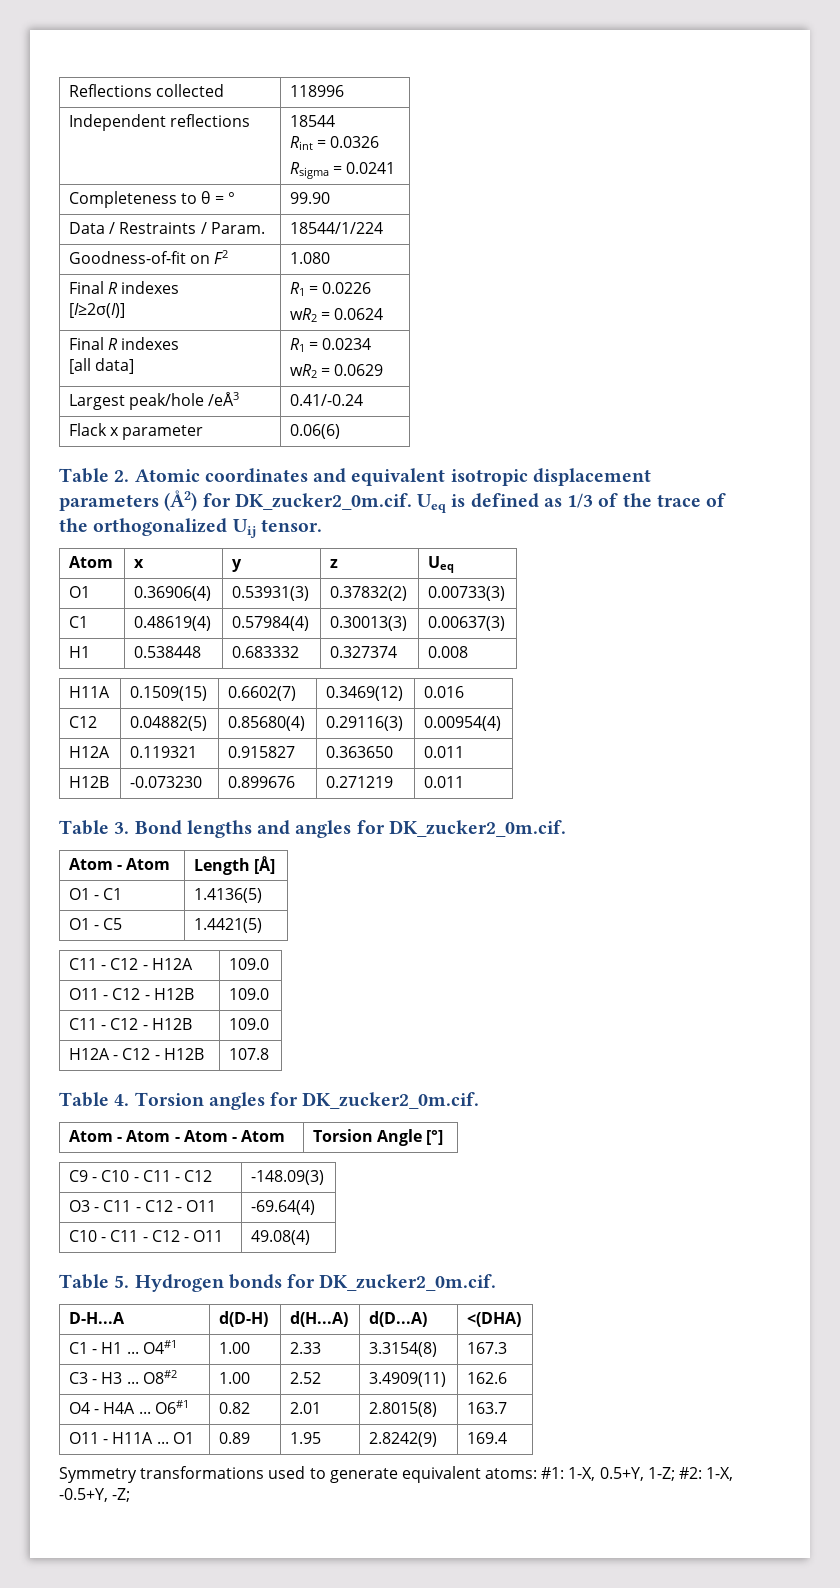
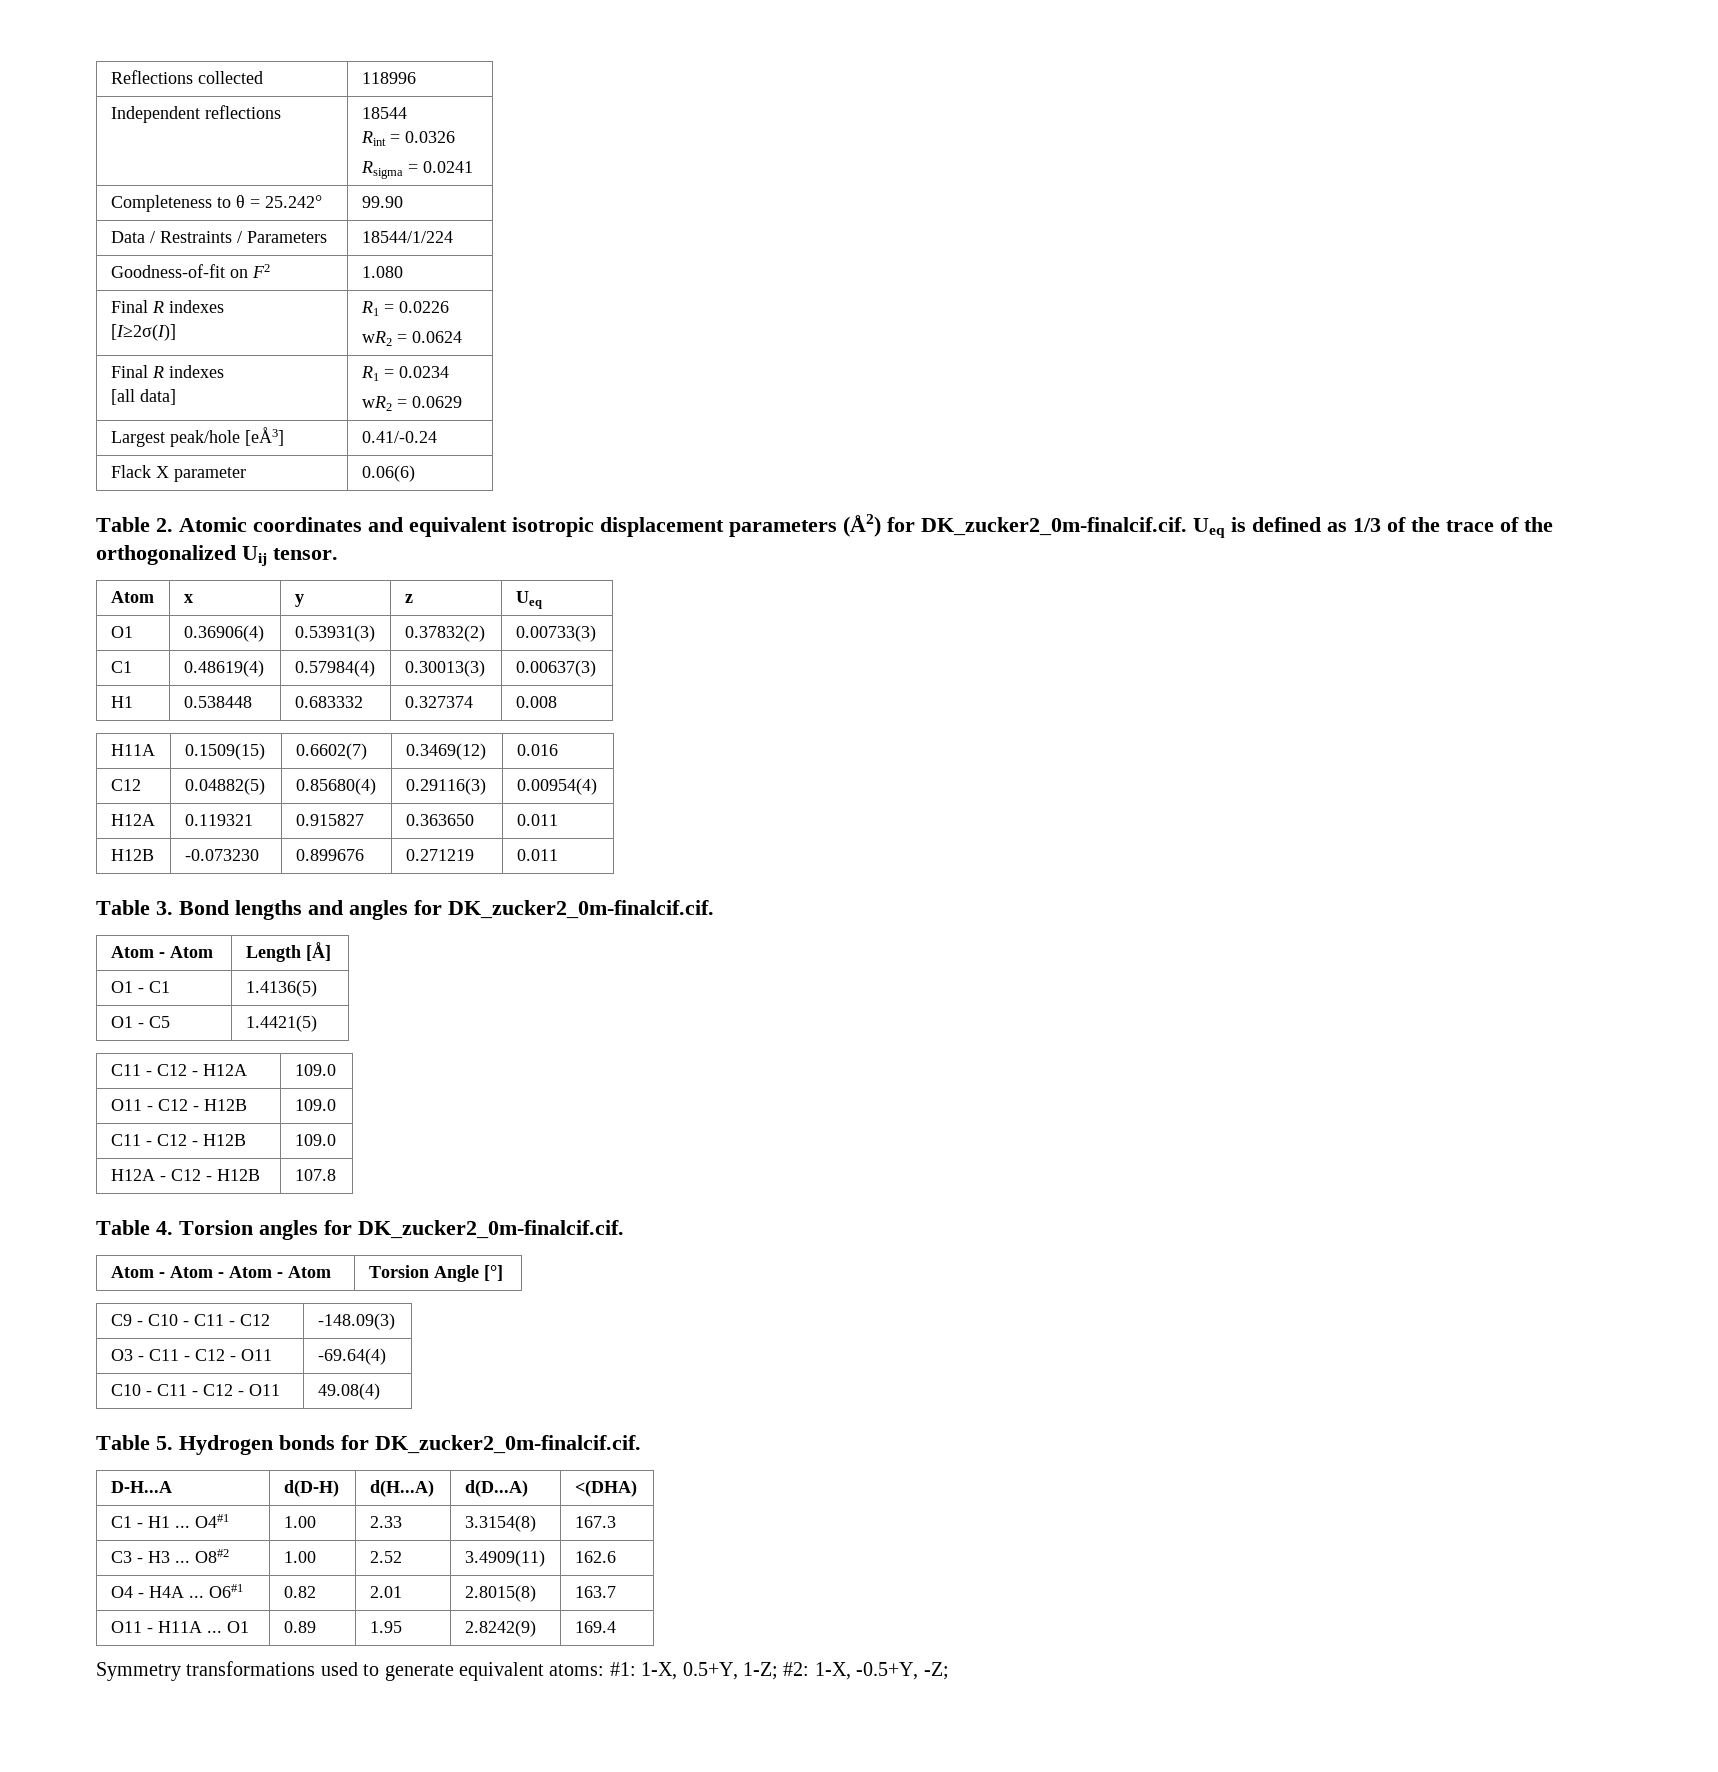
- Completeness to θ = ° | 99.90
+ Completeness to θ = 25.242° | 99.90
- Data / Restraints / Param. | 18544/1/224
+ Data / Restraints / Parameters | 18544/1/224
- Largest peak/hole /eÅ3 | 0.41/-0.24
+ Largest peak/hole [eÅ3] | 0.41/-0.24
- Flack x parameter | 0.06(6)
+ Flack X parameter | 0.06(6)
- Table 2. Atomic coordinates and equivalent isotropic displacement parameters (Å2) for DK_zucker2_0m.cif. Ueq is defined as 1/3 of the trace of the orthogonalized Uij tensor.
+ Table 2. Atomic coordinates and equivalent isotropic displacement parameters (Å2) for DK_zucker2_0m-finalcif.cif. Ueq is defined as 1/3 of the trace of the orthogonalized Uij tensor.
- Table 3. Bond lengths and angles for DK_zucker2_0m.cif.
+ Table 3. Bond lengths and angles for DK_zucker2_0m-finalcif.cif.
- Table 4. Torsion angles for DK_zucker2_0m.cif.
+ Table 4. Torsion angles for DK_zucker2_0m-finalcif.cif.
- Table 5. Hydrogen bonds for DK_zucker2_0m.cif.
+ Table 5. Hydrogen bonds for DK_zucker2_0m-finalcif.cif.

